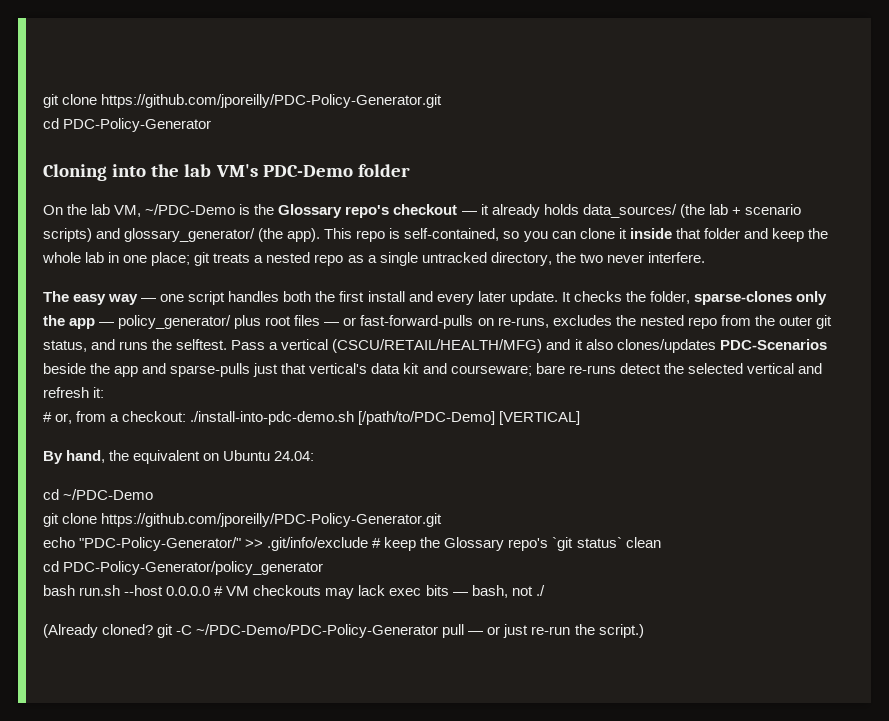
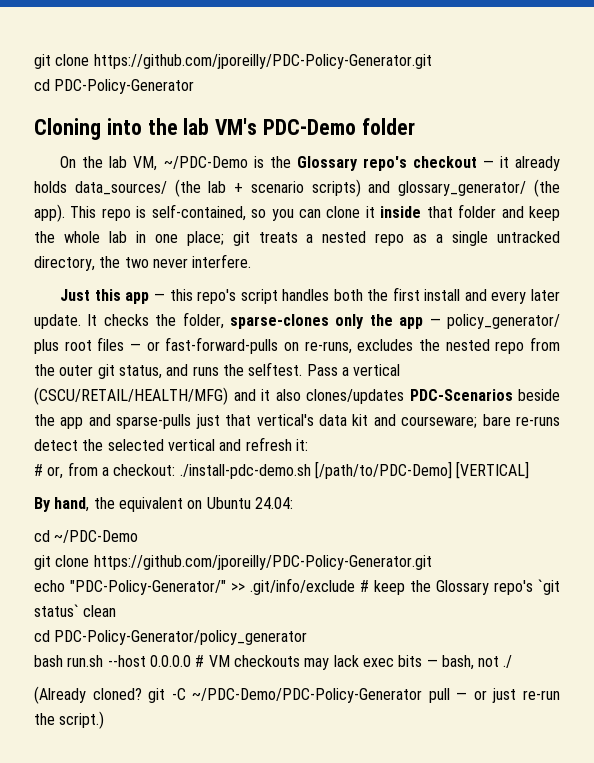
- The easy way — one script handles both the first install and every later update.
+ Just this app — this repo's script handles both the first install and every later update.
- # or, from a checkout: ./install-into-pdc-demo.sh [/path/to/PDC-Demo] [VERTICAL]
+ # or, from a checkout: ./install-pdc-demo.sh [/path/to/PDC-Demo] [VERTICAL]

